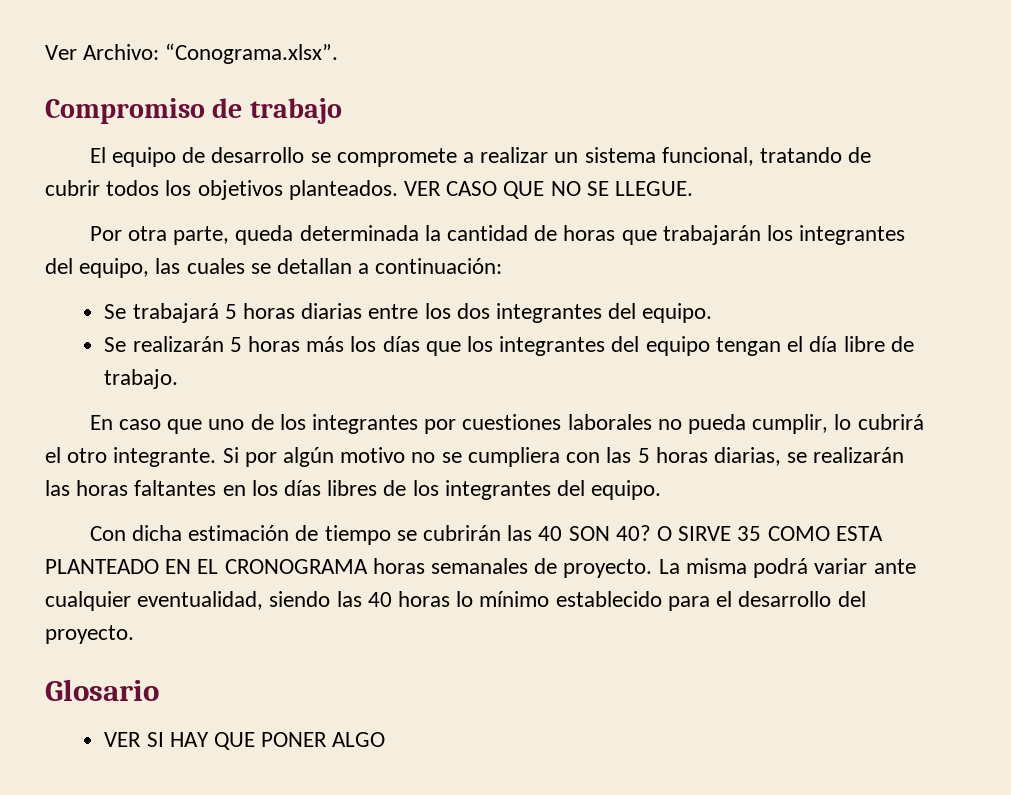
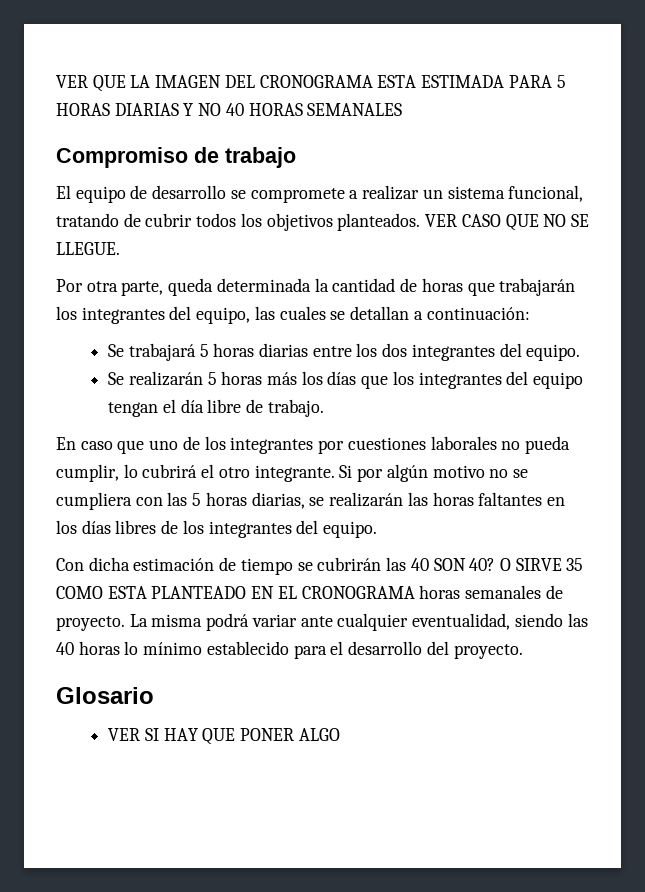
- Ver Archivo: “Conograma.xlsx”.
+ VER QUE LA IMAGEN DEL CRONOGRAMA ESTA ESTIMADA PARA 5 HORAS DIARIAS Y NO 40 HORAS SEMANALES

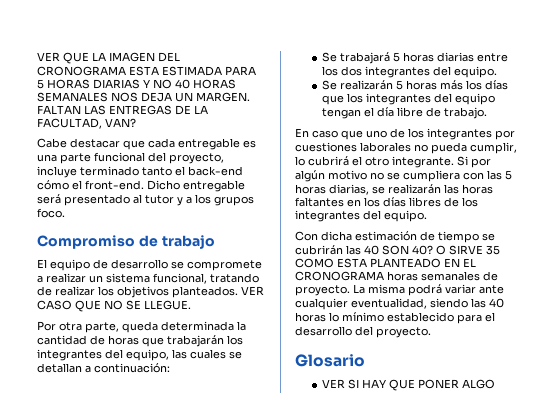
- VER QUE LA IMAGEN DEL CRONOGRAMA ESTA ESTIMADA PARA 5 HORAS DIARIAS Y NO 40 HORAS SEMANALES
+ VER QUE LA IMAGEN DEL CRONOGRAMA ESTA ESTIMADA PARA 5 HORAS DIARIAS Y NO 40 HORAS SEMANALES NOS DEJA UN MARGEN. FALTAN LAS ENTREGAS DE LA FACULTAD, VAN?
+ Cabe destacar que cada entregable es una parte funcional del proyecto, incluye terminado tanto el back-end cómo el front-end. Dicho entregable será presentado al tutor y a los grupos foco.
- El equipo de desarrollo se compromete a realizar un sistema funcional, tratando de cubrir todos los objetivos planteados.
+ El equipo de desarrollo se compromete a realizar un sistema funcional, tratando de realizar los objetivos planteados.

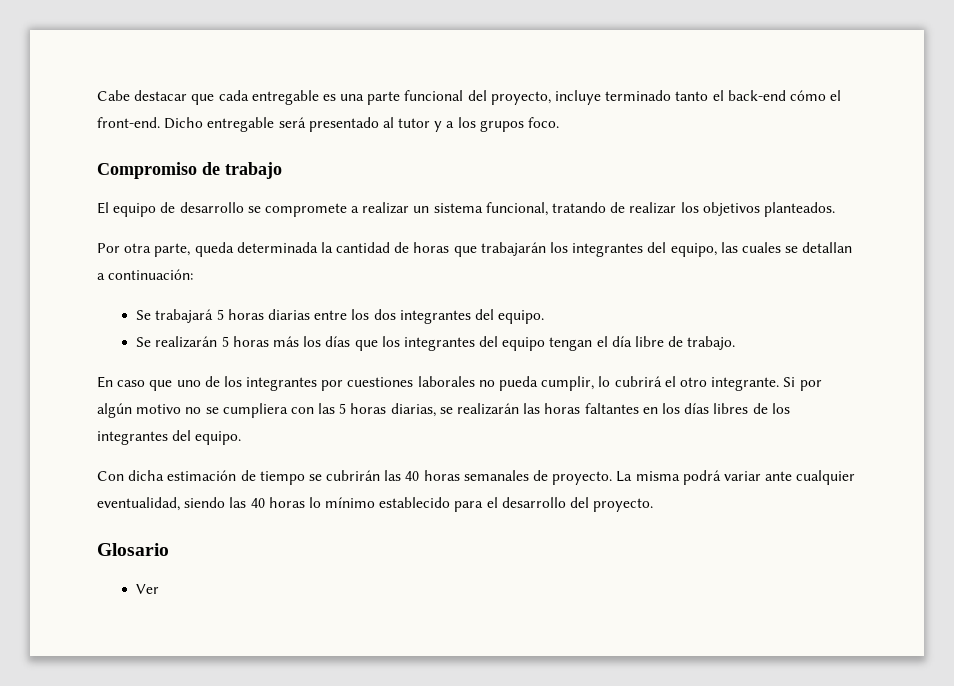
- VER QUE LA IMAGEN DEL CRONOGRAMA ESTA ESTIMADA PARA 5 HORAS DIARIAS Y NO 40 HORAS SEMANALES NOS DEJA UN MARGEN. FALTAN LAS ENTREGAS DE LA FACULTAD, VAN?
- VER CASO QUE NO SE LLEGUE.
- Con dicha estimación de tiempo se cubrirán las 40 SON 40? O SIRVE 35 COMO ESTA PLANTEADO EN EL CRONOGRAMA horas semanales de proyecto.
+ Con dicha estimación de tiempo se cubrirán las 40 horas semanales de proyecto.
- VER SI HAY QUE PONER ALGO
+ Ver

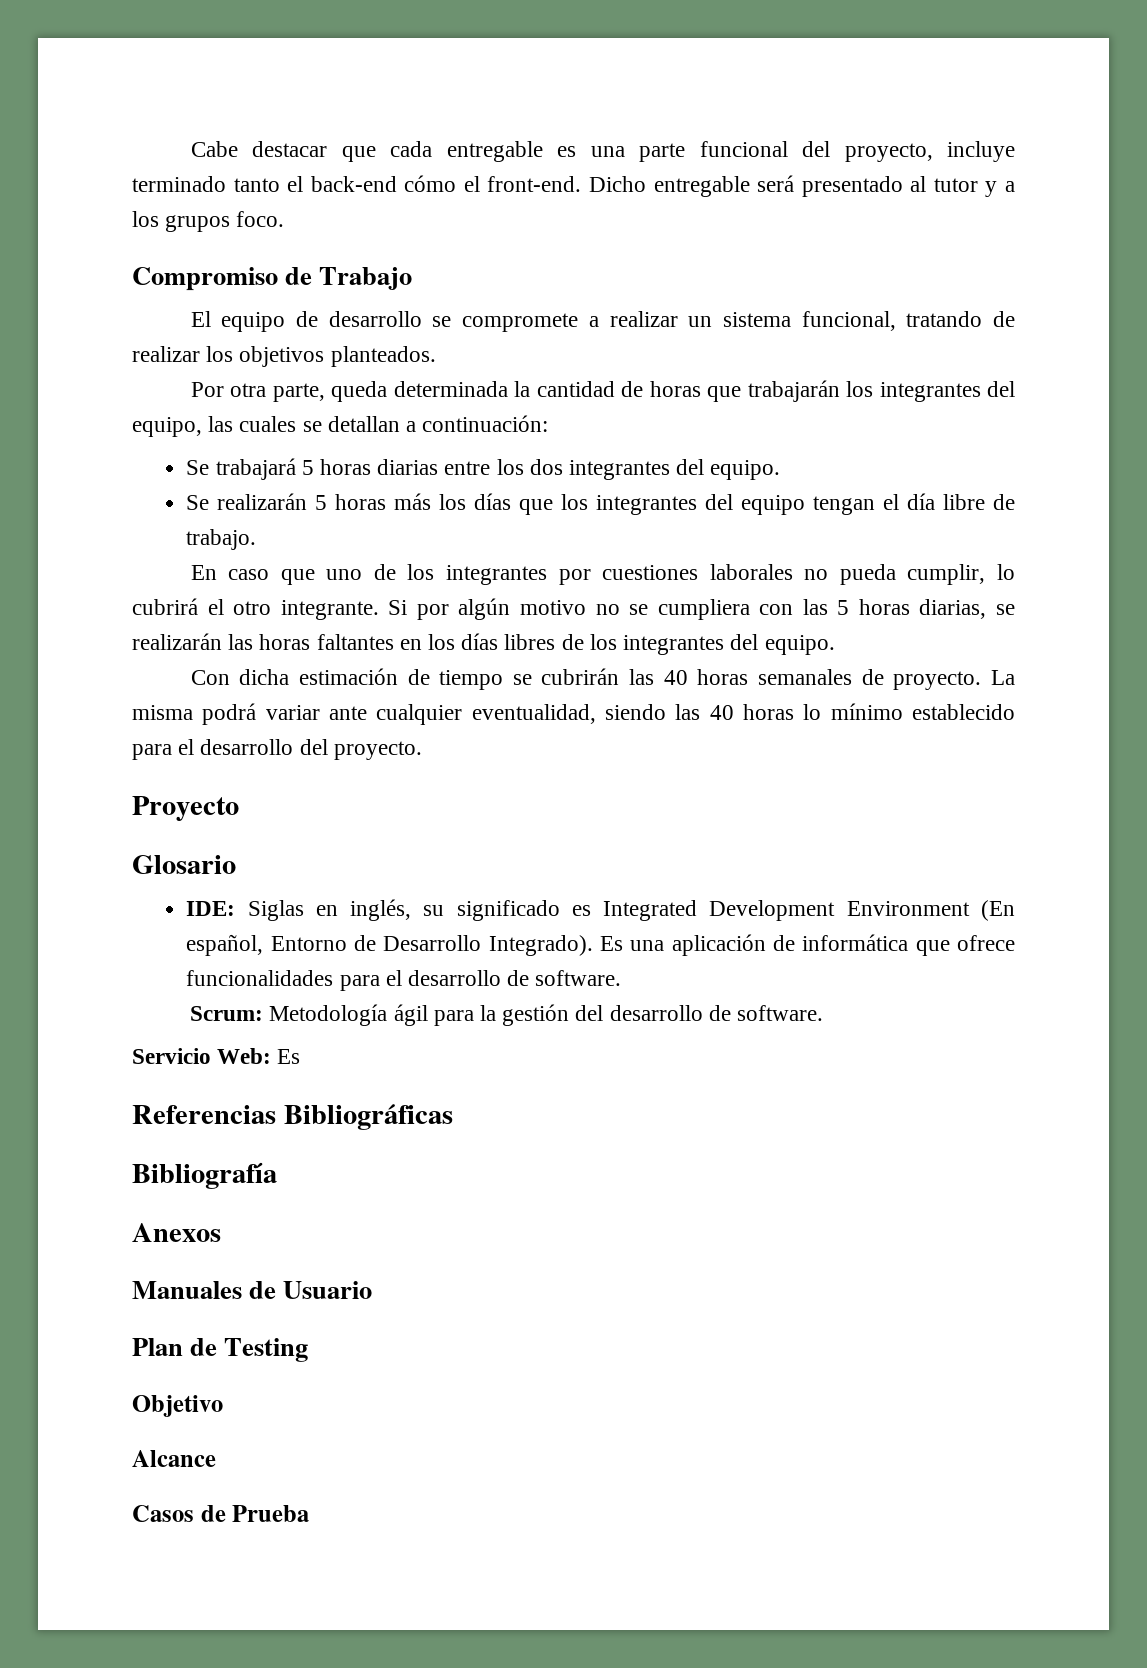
- Compromiso de trabajo
+ Compromiso de Trabajo
+ Proyecto
- Ver
+ IDE: Siglas en inglés, su significado es Integrated Development Environment (En español, Entorno de Desarrollo Integrado). Es una aplicación de informática que ofrece funcionalidades para el desarrollo de software.
+ Scrum: Metodología ágil para la gestión del desarrollo de software.
+ Servicio Web: Es
+ Referencias Bibliográficas
+ Bibliografía
+ Anexos
+ Manuales de Usuario
+ Plan de Testing
+ Objetivo
+ Alcance
+ Casos de Prueba

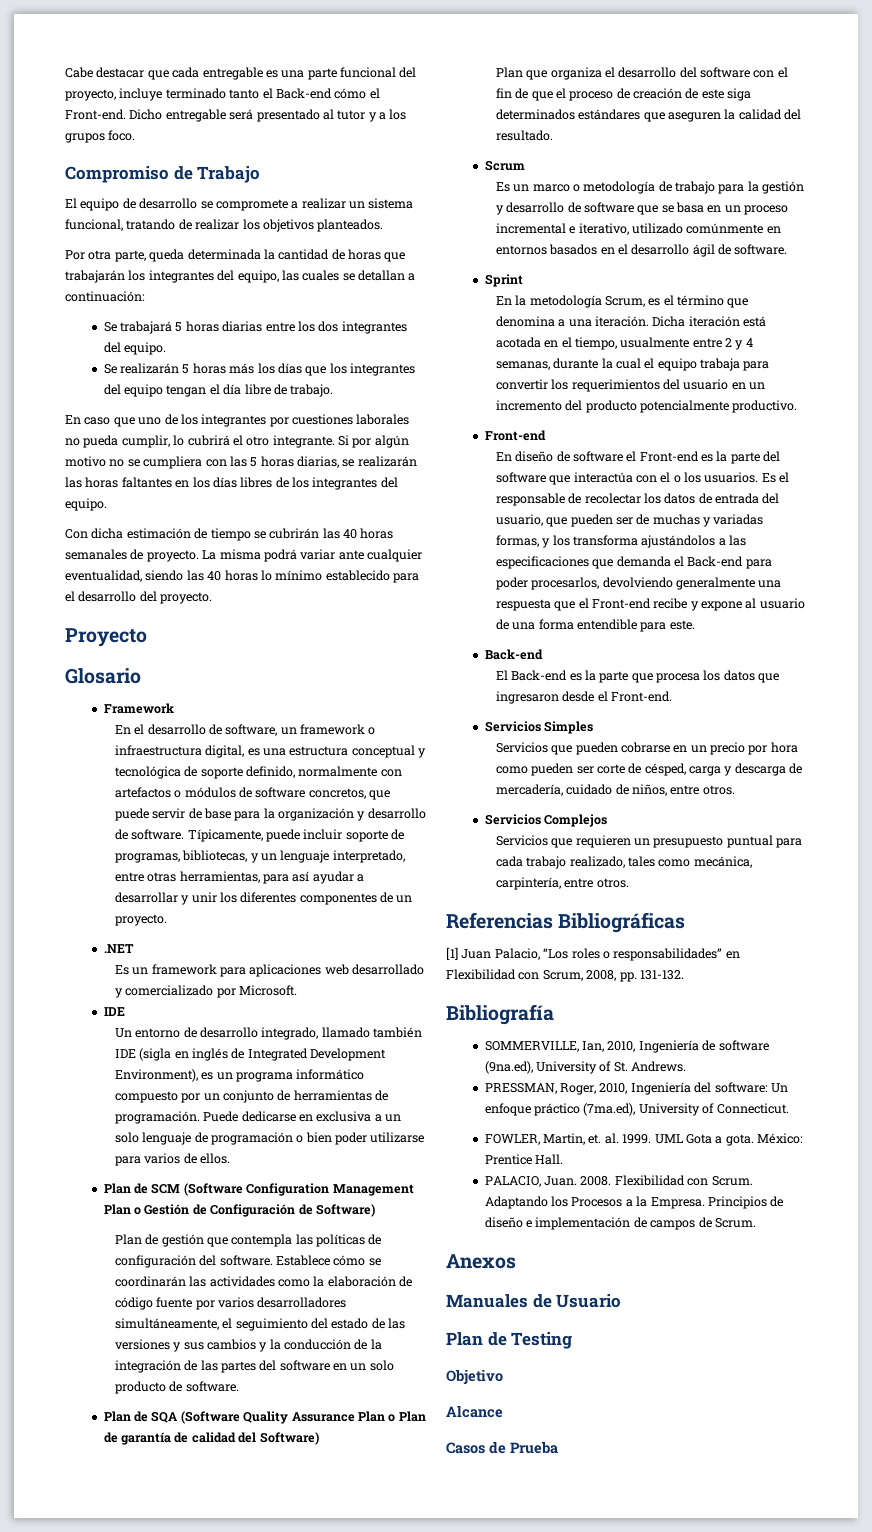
- Cabe destacar que cada entregable es una parte funcional del proyecto, incluye terminado tanto el back-end cómo el front-end.
+ Cabe destacar que cada entregable es una parte funcional del proyecto, incluye terminado tanto el Back-end cómo el Front-end.
- IDE: Siglas en inglés, su significado es Integrated Development Environment (En español, Entorno de Desarrollo Integrado). Es una aplicación de informática que ofrece funcionalidades para el desarrollo de software.
- Scrum: Metodología ágil para la gestión del desarrollo de software.
- Servicio Web: Es
+ Framework
+ En el desarrollo de software, un framework o infraestructura digital, es una estructura conceptual y tecnológica de soporte definido, normalmente con artefactos o módulos de software concretos, que puede servir de base para la organización y desarrollo de software. Típicamente, puede incluir soporte de programas, bibliotecas, y un lenguaje interpretado, entre otras herramientas, para así ayudar a desarrollar y unir los diferentes componentes de un proyecto.
+ .NET
+ Es un framework para aplicaciones web desarrollado y comercializado por Microsoft.
+ IDE
+ Un entorno de desarrollo integrado, llamado también IDE (sigla en inglés de Integrated Development Environment), es un programa informático compuesto por un conjunto de herramientas de programación. Puede dedicarse en exclusiva a un solo lenguaje de programación o bien poder utilizarse para varios de ellos.
+ Plan de SCM (Software Configuration Management Plan o Gestión de Configuración de Software)
+ Plan de gestión que contempla las políticas de configuración del software. Establece cómo se coordinarán las actividades como la elaboración de código fuente por varios desarrolladores simultáneamente, el seguimiento del estado de las versiones y sus cambios y la conducción de la integración de las partes del software en un solo producto de software.
+ Plan de SQA (Software Quality Assurance Plan o Plan de garantía de calidad del Software)
+ Plan que organiza el desarrollo del software con el fin de que el proceso de creación de este siga determinados estándares que aseguren la calidad del resultado.
+ Scrum
+ Es un marco o metodología de trabajo para la gestión y desarrollo de software que se basa en un proceso incremental e iterativo, utilizado comúnmente en entornos basados en el desarrollo ágil de software.
+ Sprint
+ En la metodología Scrum, es el término que denomina a una iteración. Dicha iteración está acotada en el tiempo, usualmente entre 2 y 4 semanas, durante la cual el equipo trabaja para convertir los requerimientos del usuario en un incremento del producto potencialmente productivo.
+ Front-end
+ En diseño de software el Front-end es la parte del software que interactúa con el o los usuarios. Es el responsable de recolectar los datos de entrada del usuario, que pueden ser de muchas y variadas formas, y los transforma ajustándolos a las especificaciones que demanda el Back-end para poder procesarlos, devolviendo generalmente una respuesta que el Front-end recibe y expone al usuario de una forma entendible para este.
+ Back-end
+ El Back-end es la parte que procesa los datos que ingresaron desde el Front-end.
+ Servicios Simples
+ Servicios que pueden cobrarse en un precio por hora como pueden ser corte de césped, carga y descarga de mercadería, cuidado de niños, entre otros.
+ Servicios Complejos
+ Servicios que requieren un presupuesto puntual para cada trabajo realizado, tales como mecánica, carpintería, entre otros.
  Referencias Bibliográficas
+ [1] Juan Palacio, “Los roles o responsabilidades” en Flexibilidad con Scrum, 2008, pp. 131-132.
  Bibliografía
+ SOMMERVILLE, Ian, 2010, Ingeniería de software (9na.ed), University of St. Andrews.
+ PRESSMAN, Roger, 2010, Ingeniería del software: Un enfoque práctico (7ma.ed), University of Connecticut.
+ FOWLER, Martin, et. al. 1999. UML Gota a gota. México: Prentice Hall.
+ PALACIO, Juan. 2008. Flexibilidad con Scrum. Adaptando los Procesos a la Empresa. Principios de diseño e implementación de campos de Scrum.

